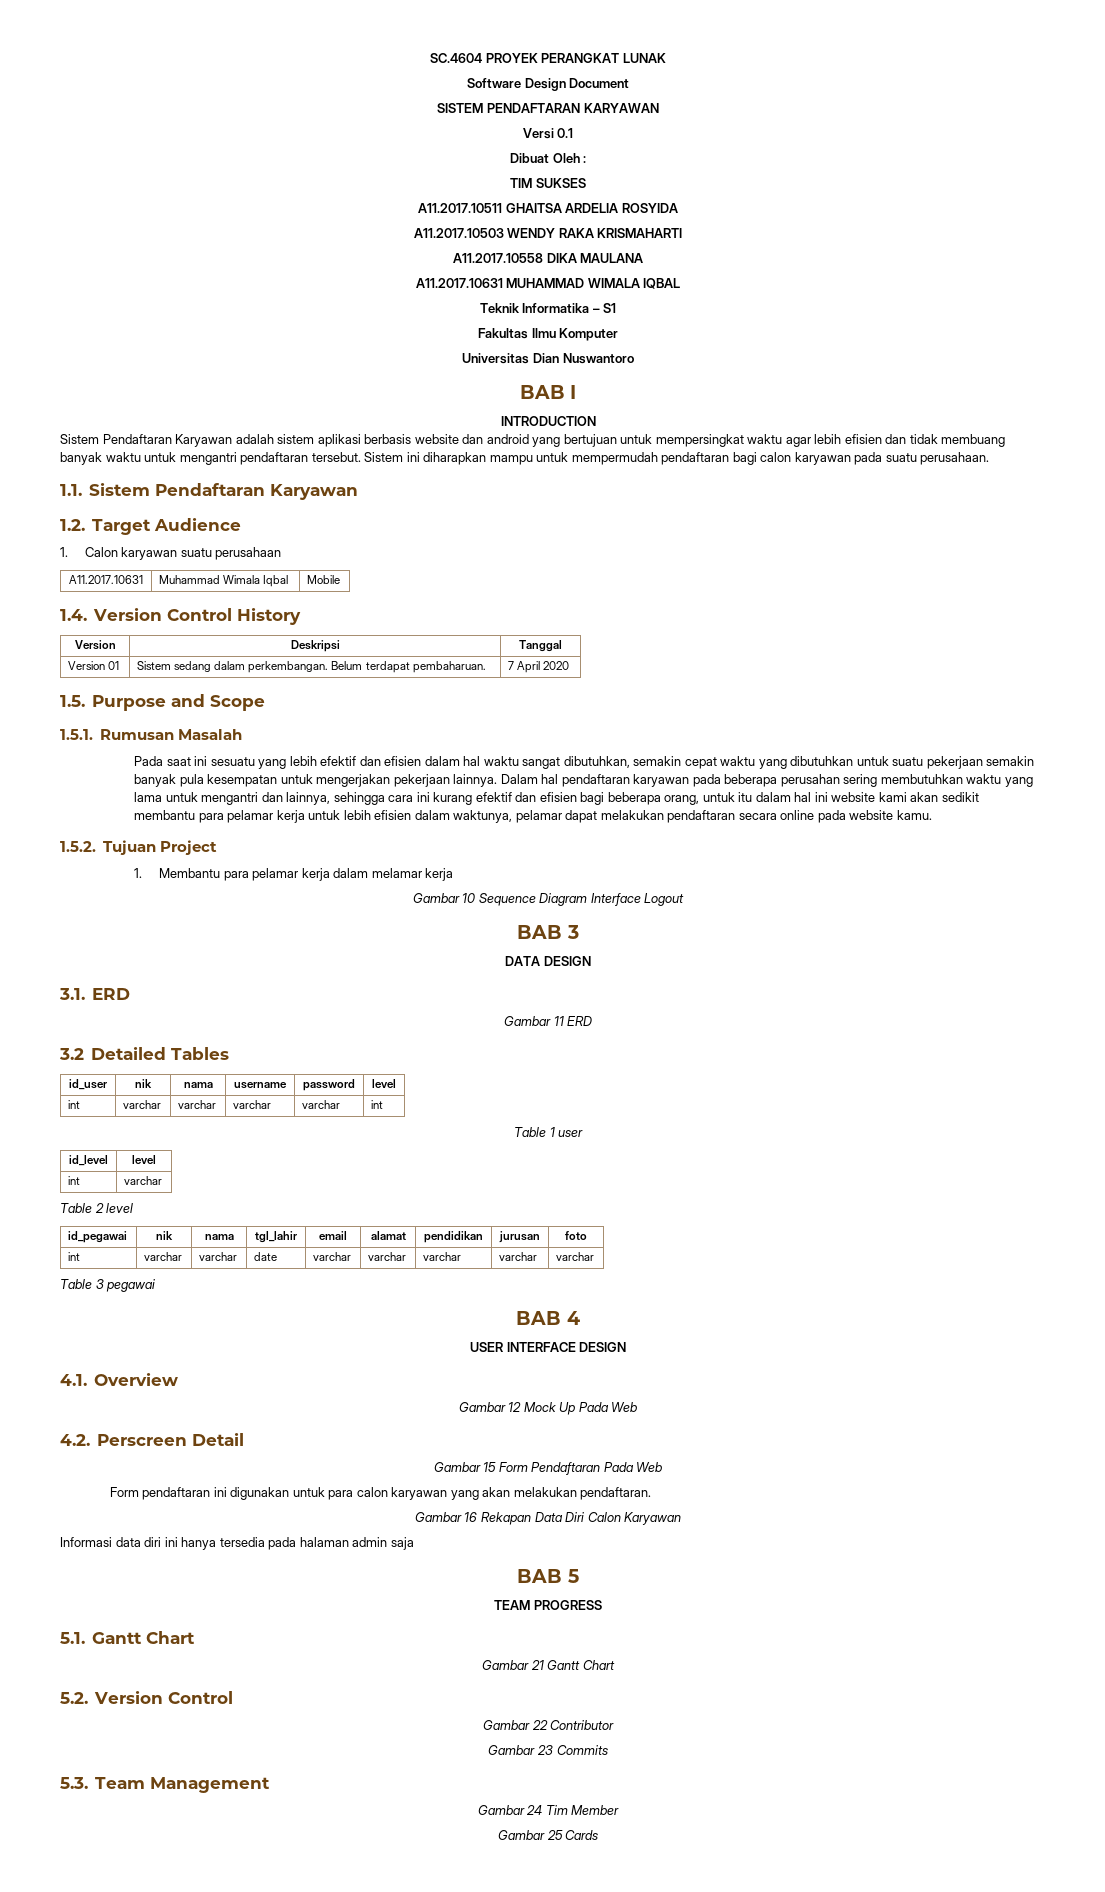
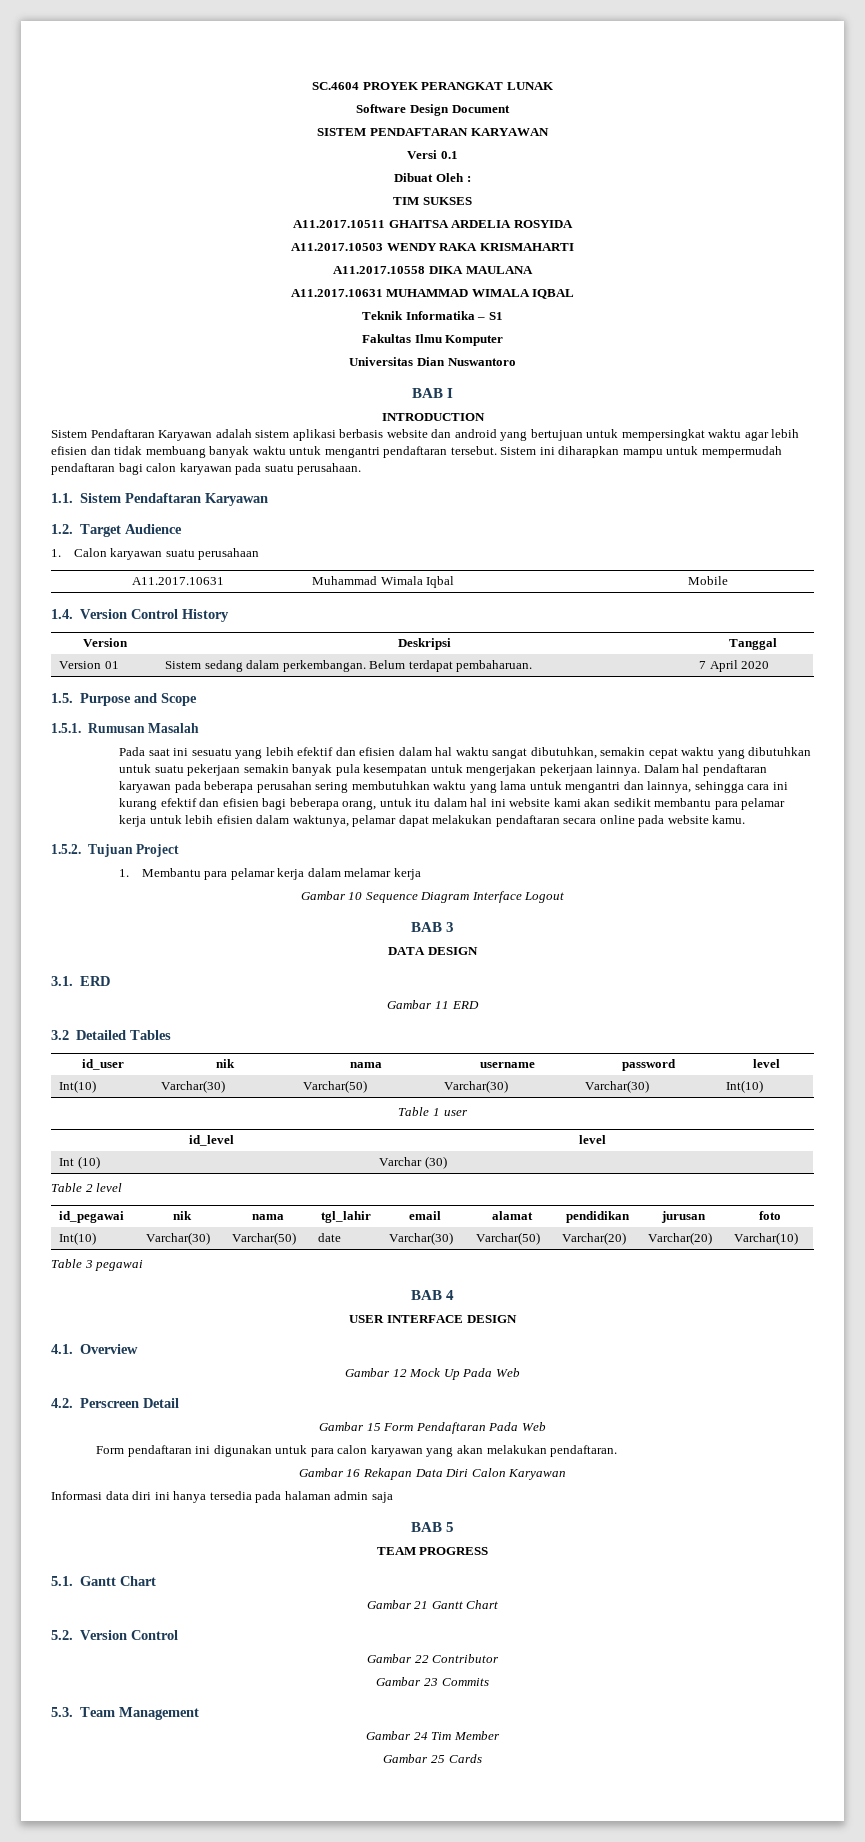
- int | varchar | varchar | varchar | varchar | int
+ Int(10) | Varchar(30) | Varchar(50) | Varchar(30) | Varchar(30) | Int(10)
  id_level | level
- int | varchar
+ Int (10) | Varchar (30)
- int | varchar | varchar | date | varchar | varchar | varchar | varchar | varchar
+ Int(10) | Varchar(30) | Varchar(50) | date | Varchar(30) | Varchar(50) | Varchar(20) | Varchar(20) | Varchar(10)

